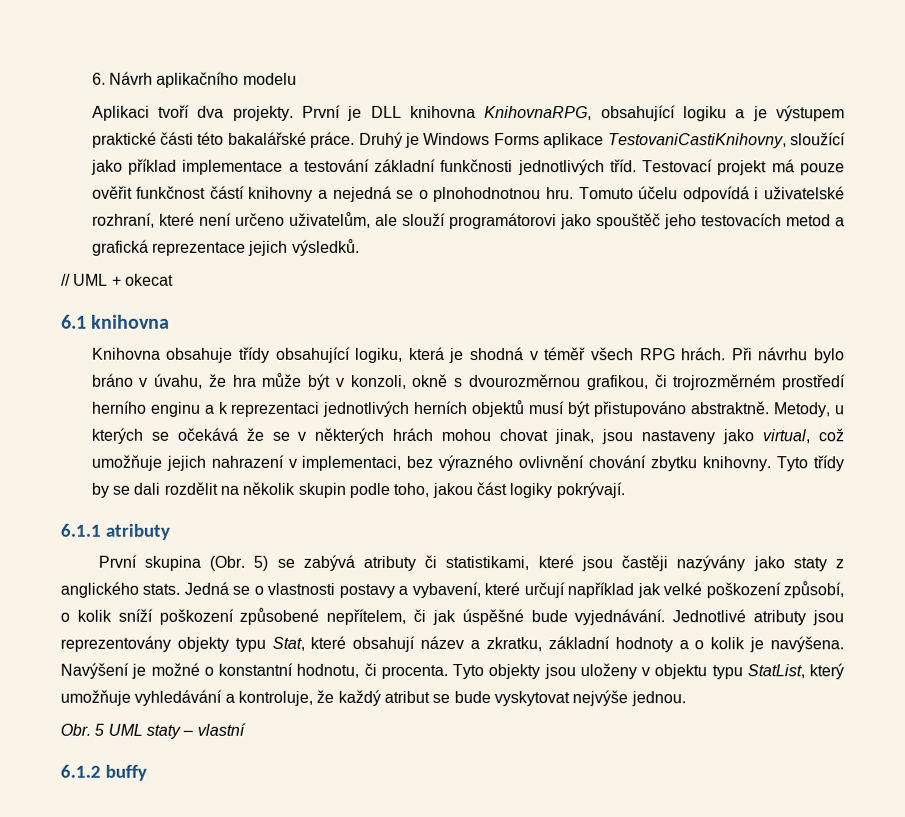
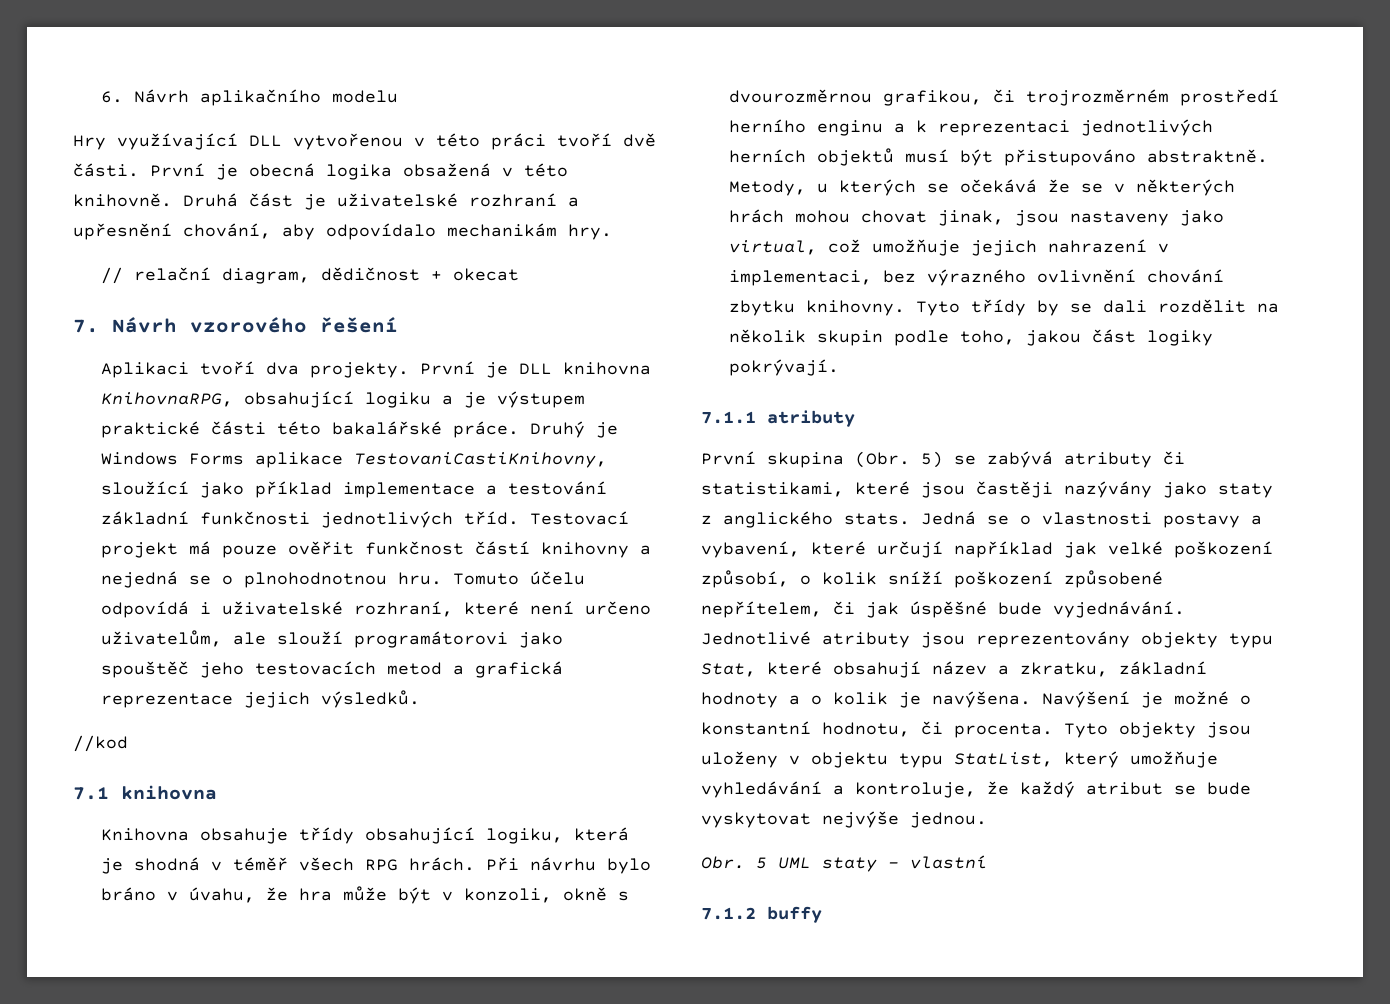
+ Hry využívající DLL vytvořenou v této práci tvoří dvě části. První je obecná logika obsažená v této knihovně. Druhá část je uživatelské rozhraní a upřesnění chování, aby odpovídalo mechanikám hry.
+ // relační diagram, dědičnost + okecat
+ 7. Návrh vzorového řešení
- // UML + okecat
- 6.1 knihovna
+ //kod
+ 7.1 knihovna
- 6.1.1 atributy
+ 7.1.1 atributy
- 6.1.2 buffy
+ 7.1.2 buffy

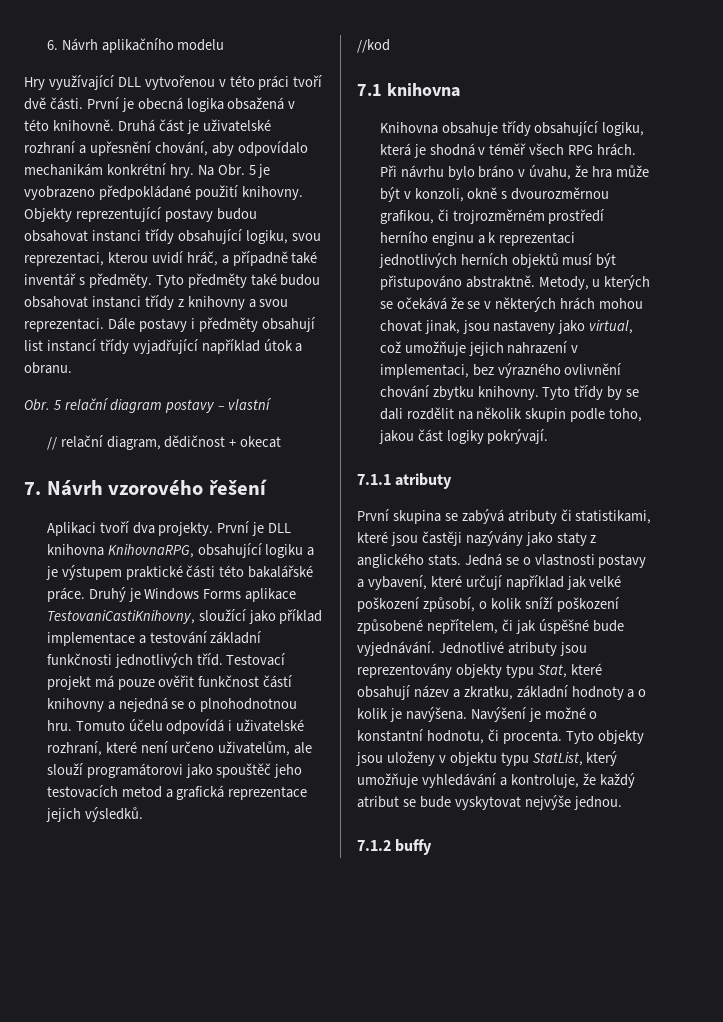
- Druhá část je uživatelské rozhraní a upřesnění chování, aby odpovídalo mechanikám hry.
+ Druhá část je uživatelské rozhraní a upřesnění chování, aby odpovídalo mechanikám konkrétní hry. Na Obr. 5 je vyobrazeno předpokládané použití knihovny. Objekty reprezentující postavy budou obsahovat instanci třídy obsahující logiku, svou reprezentaci, kterou uvidí hráč, a případně také inventář s předměty. Tyto předměty také budou obsahovat instanci třídy z knihovny a svou reprezentaci. Dále postavy i předměty obsahují list instancí třídy vyjadřující například útok a obranu.
+ Obr. 5 relační diagram postavy – vlastní
- První skupina (Obr. 5) se zabývá atributy či statistikami, které jsou častěji nazývány jako staty z anglického stats.
+ První skupina se zabývá atributy či statistikami, které jsou častěji nazývány jako staty z anglického stats.
- Obr. 5 UML staty – vlastní

